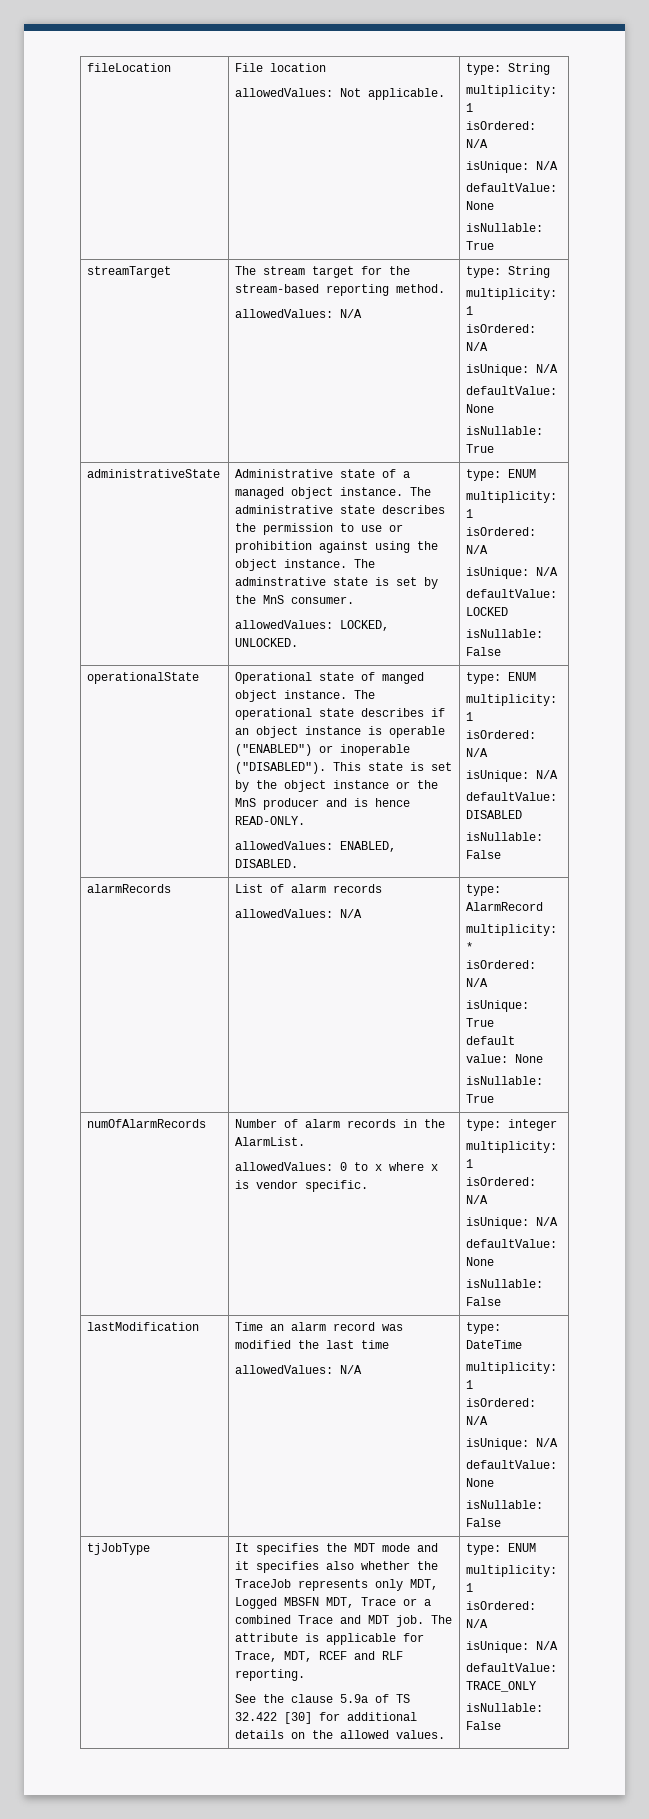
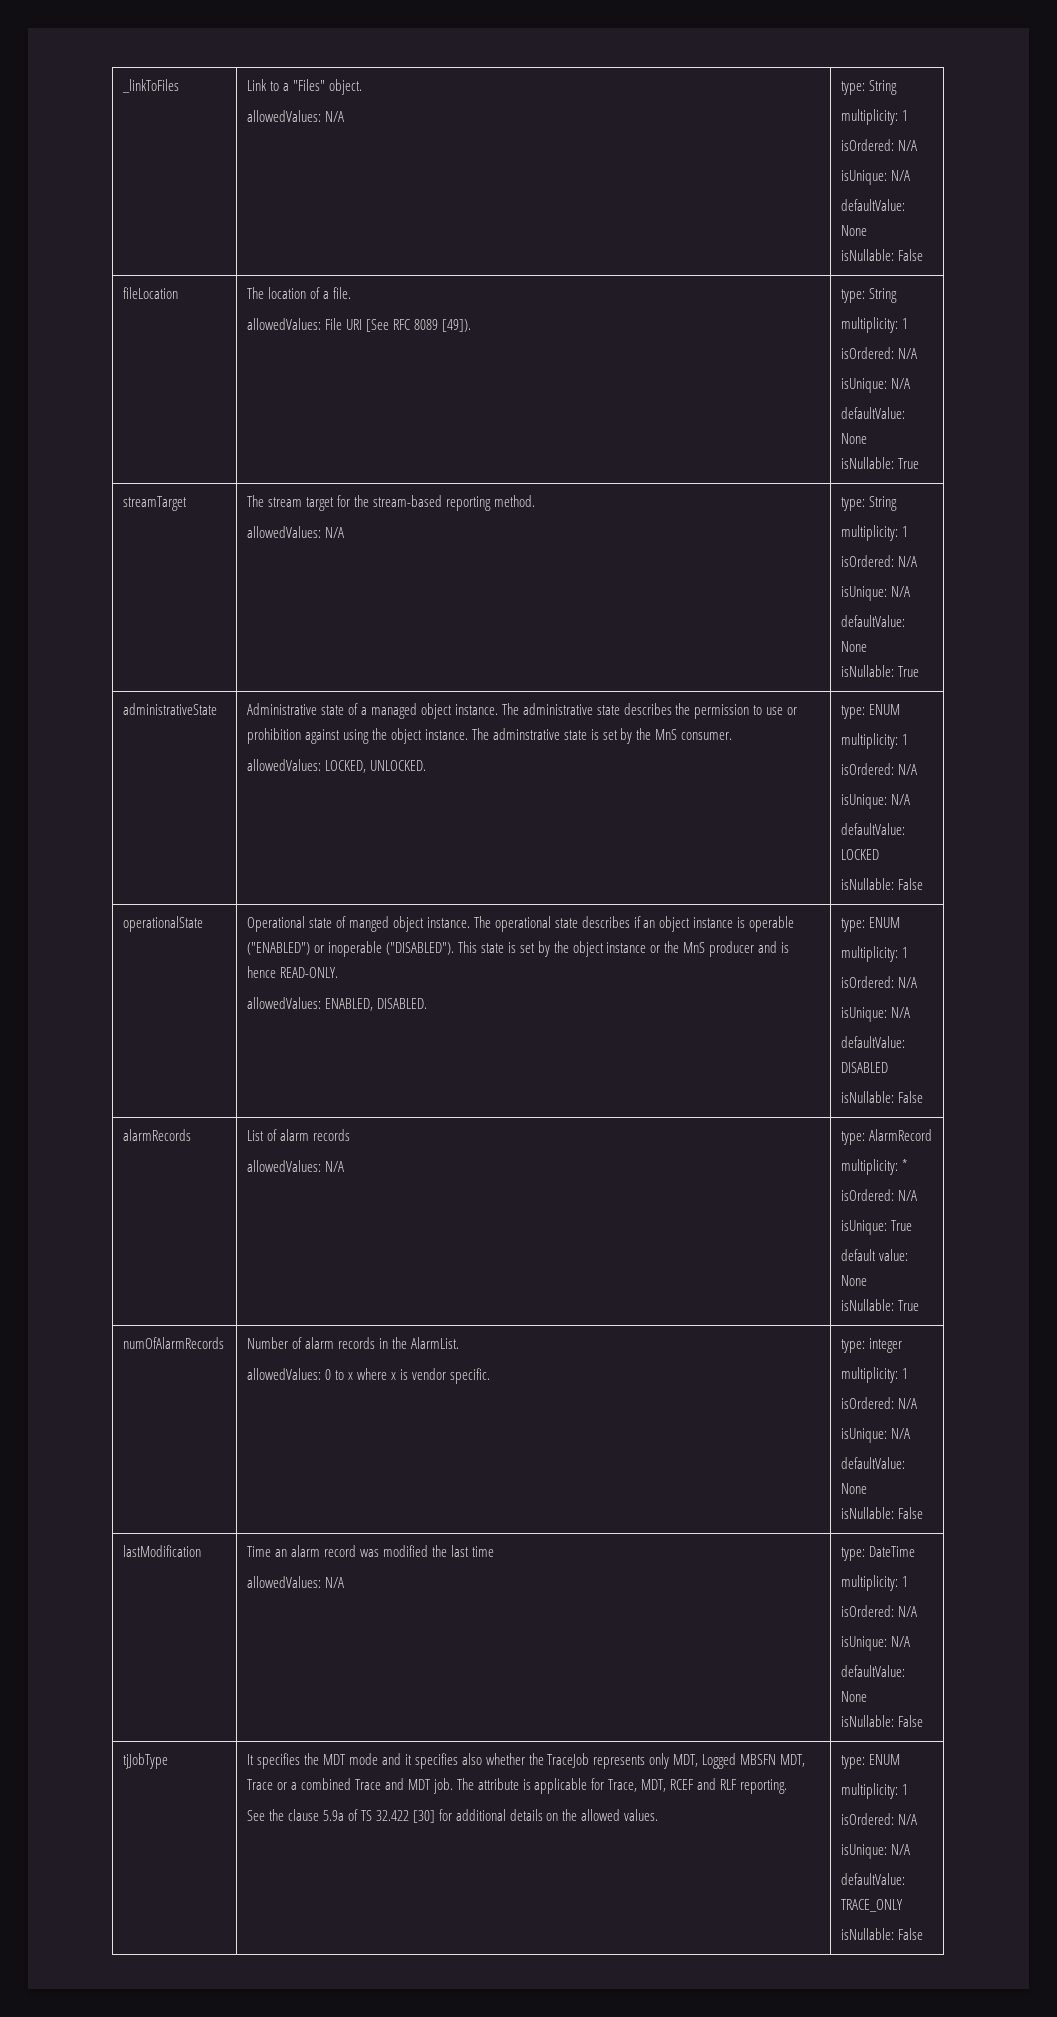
+ _linkToFiles | Link to a "Files" object.
+ allowedValues: N/A | type: String
+ multiplicity: 1
+ isOrdered: N/A
+ isUnique: N/A
+ defaultValue: None
+ isNullable: False
- fileLocation | File location
- allowedValues: Not applicable. | type: String
+ fileLocation | The location of a file.
+ allowedValues: File URI [See RFC 8089 [49]). | type: String

